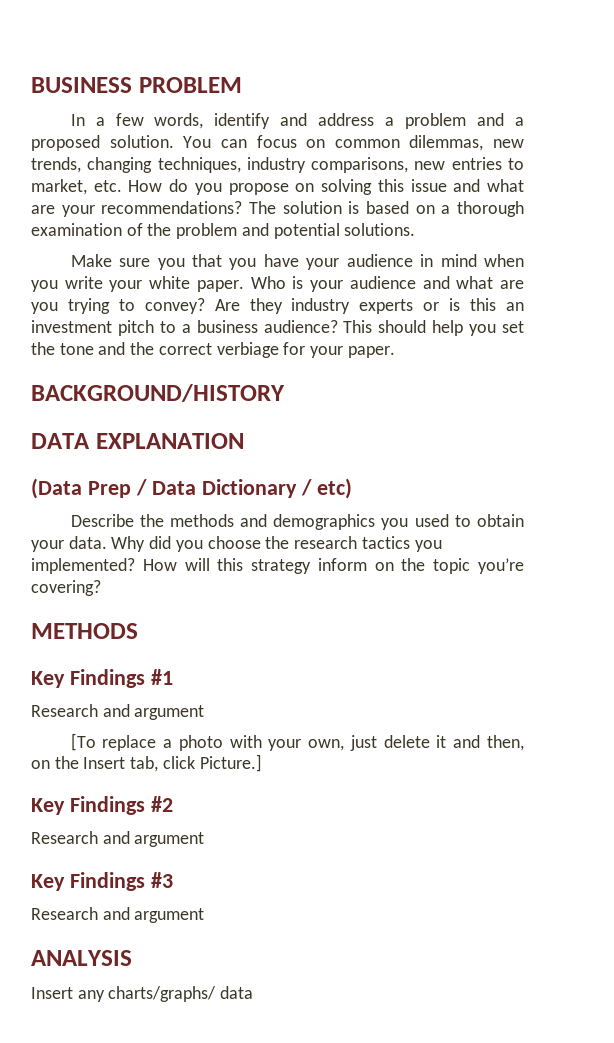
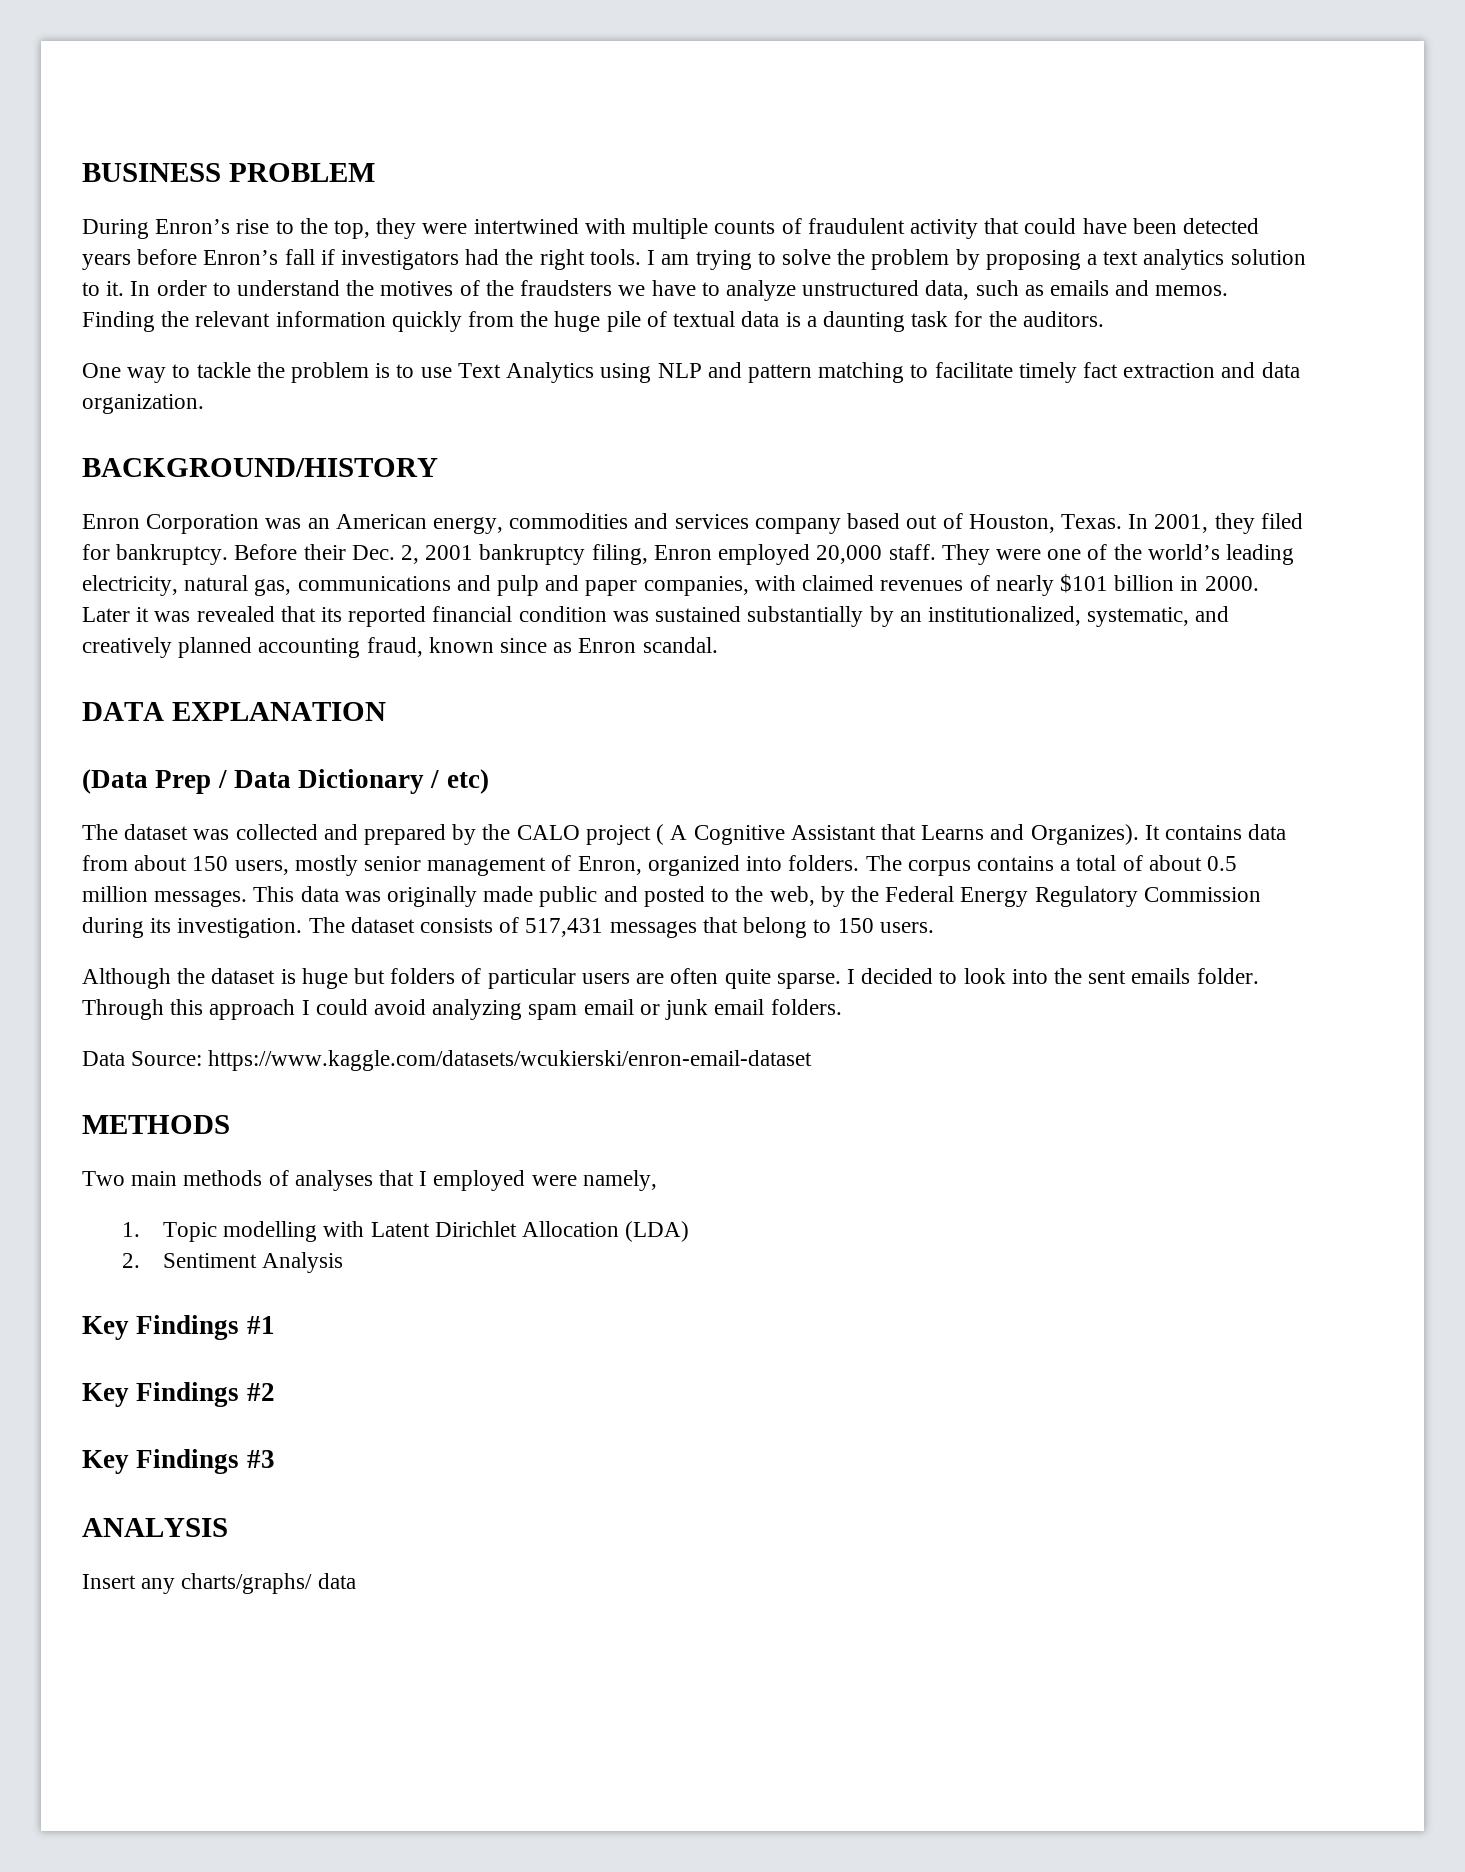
- In a few words, identify and address a problem and a proposed solution. You can focus on common dilemmas, new trends, changing techniques, industry comparisons, new entries to market, etc. How do you propose on solving this issue and what are your recommendations? The solution is based on a thorough examination of the problem and potential solutions.
- Make sure you that you have your audience in mind when you write your white paper. Who is your audience and what are you trying to convey? Are they industry experts or is this an investment pitch to a business audience? This should help you set the tone and the correct verbiage for your paper.
+ During Enron’s rise to the top, they were intertwined with multiple counts of fraudulent activity that could have been detected years before Enron’s fall if investigators had the right tools. I am trying to solve the problem by proposing a text analytics solution to it. In order to understand the motives of the fraudsters we have to analyze unstructured data, such as emails and memos. Finding the relevant information quickly from the huge pile of textual data is a daunting task for the auditors.
+ One way to tackle the problem is to use Text Analytics using NLP and pattern matching to facilitate timely fact extraction and data organization.
  BACKGROUND/HISTORY
+ Enron Corporation was an American energy, commodities and services company based out of Houston, Texas. In 2001, they filed for bankruptcy. Before their Dec. 2, 2001 bankruptcy filing, Enron employed 20,000 staff. They were one of the world’s leading electricity, natural gas, communications and pulp and paper companies, with claimed revenues of nearly $101 billion in 2000. Later it was revealed that its reported financial condition was sustained substantially by an institutionalized, systematic, and creatively planned accounting fraud, known since as Enron scandal.
- Describe the methods and demographics you used to obtain your data. Why did you choose the research tactics you implemented? How will this strategy inform on the topic you’re covering?
+ The dataset was collected and prepared by the CALO project ( A Cognitive Assistant that Learns and Organizes). It contains data from about 150 users, mostly senior management of Enron, organized into folders. The corpus contains a total of about 0.5 million messages. This data was originally made public and posted to the web, by the Federal Energy Regulatory Commission during its investigation. The dataset consists of 517,431 messages that belong to 150 users.
+ Although the dataset is huge but folders of particular users are often quite sparse. I decided to look into the sent emails folder. Through this approach I could avoid analyzing spam email or junk email folders.
+ Data Source: https://www.kaggle.com/datasets/wcukierski/enron-email-dataset
  METHODS
+ Two main methods of analyses that I employed were namely,
+ 1. Topic modelling with Latent Dirichlet Allocation (LDA)
+ 2. Sentiment Analysis
  Key Findings #1
- Research and argument
- [To replace a photo with your own, just delete it and then, on the Insert tab, click Picture.]
  Key Findings #2
- Research and argument
  Key Findings #3
- Research and argument

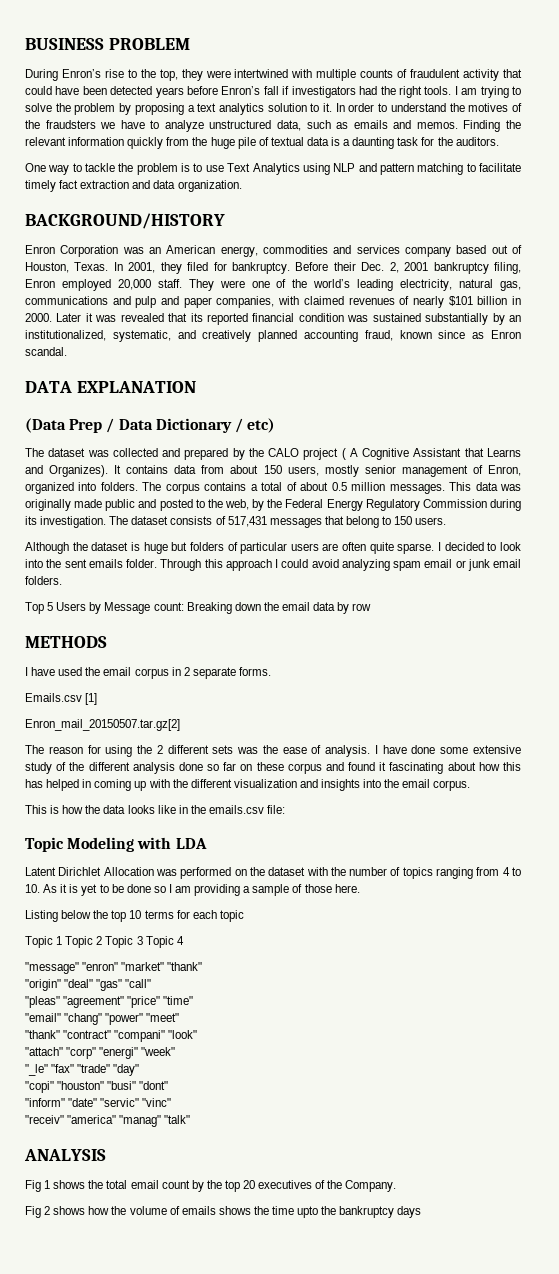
- Data Source: https://www.kaggle.com/datasets/wcukierski/enron-email-dataset
+ Top 5 Users by Message count: Breaking down the email data by row
  METHODS
- Two main methods of analyses that I employed were namely,
- 1. Topic modelling with Latent Dirichlet Allocation (LDA)
- 2. Sentiment Analysis
- Key Findings #1
- Key Findings #2
- Key Findings #3
+ I have used the email corpus in 2 separate forms.
+ Emails.csv [1]
+ Enron_mail_20150507.tar.gz[2]
+ The reason for using the 2 different sets was the ease of analysis. I have done some extensive study of the different analysis done so far on these corpus and found it fascinating about how this has helped in coming up with the different visualization and insights into the email corpus.
+ This is how the data looks like in the emails.csv file:
+ Topic Modeling with LDA
+ Latent Dirichlet Allocation was performed on the dataset with the number of topics ranging from 4 to 10. As it is yet to be done so I am providing a sample of those here.
+ Listing below the top 10 terms for each topic
+ Topic 1 Topic 2 Topic 3 Topic 4
+ "message" "enron" "market" "thank"
+ "origin" "deal" "gas" "call"
+ "pleas" "agreement" "price" "time"
+ "email" "chang" "power" "meet"
+ "thank" "contract" "compani" "look"
+ "attach" "corp" "energi" "week"
+ "_le" "fax" "trade" "day"
+ "copi" "houston" "busi" "dont"
+ "inform" "date" "servic" "vinc"
+ "receiv" "america" "manag" "talk"
  ANALYSIS
- Insert any charts/graphs/ data
+ Fig 1 shows the total email count by the top 20 executives of the Company.
+ Fig 2 shows how the volume of emails shows the time upto the bankruptcy days

